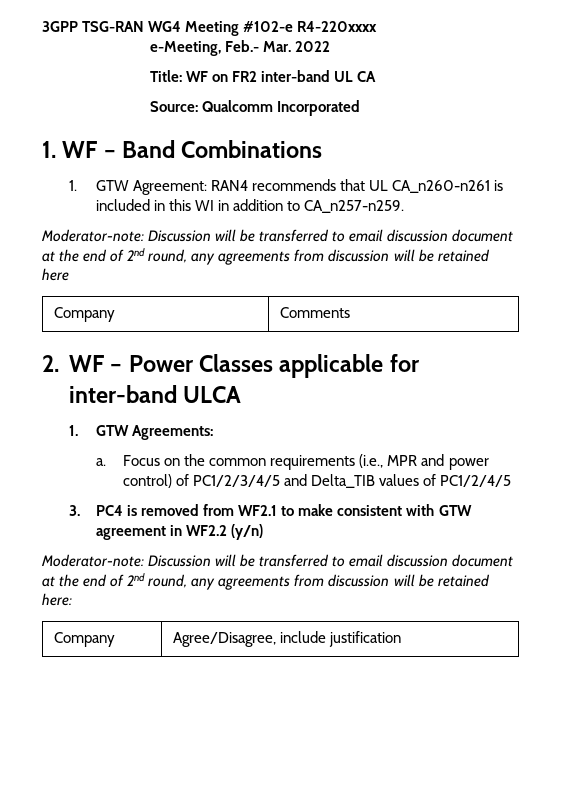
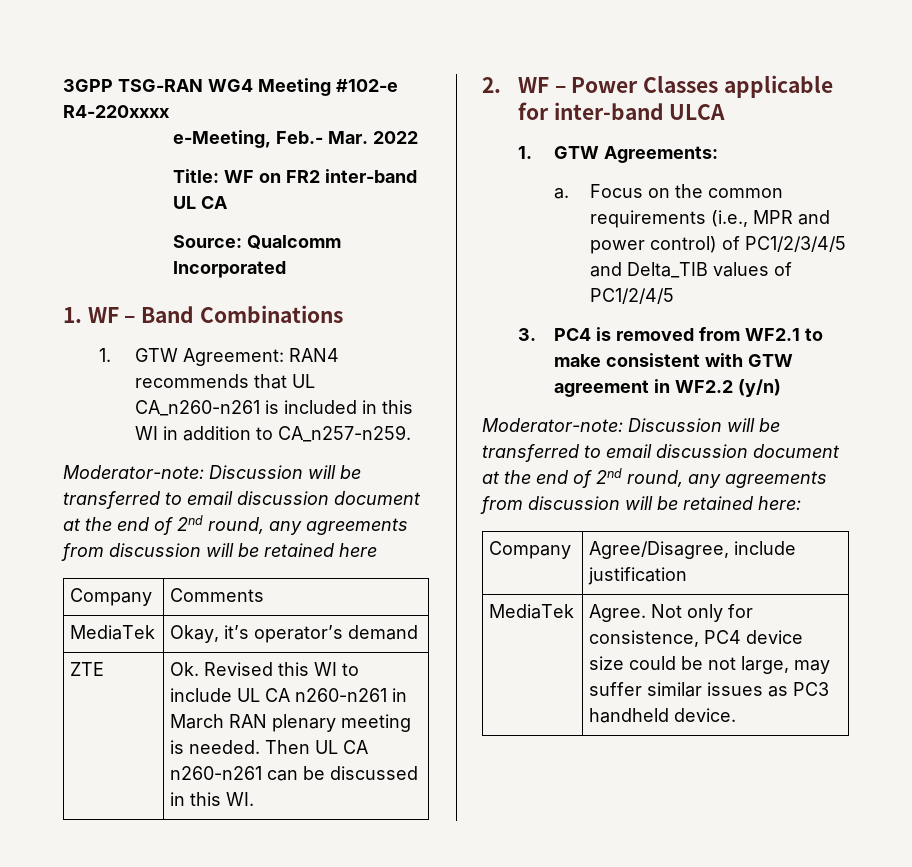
+ MediaTek | Okay, it’s operator’s demand
+ ZTE | Ok. Revised this WI to include UL CA n260-n261 in March RAN plenary meeting is needed. Then UL CA n260-n261 can be discussed in this WI.
+ MediaTek | Agree. Not only for consistence, PC4 device size could be not large, may suffer similar issues as PC3 handheld device.

